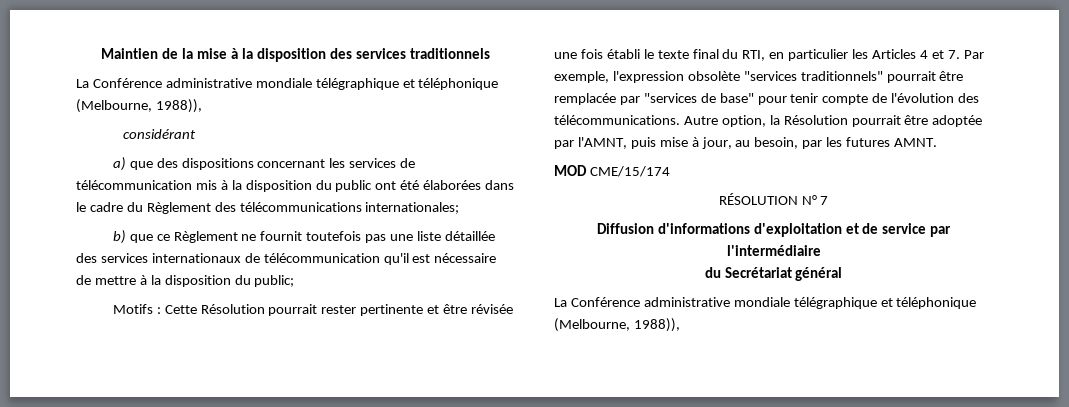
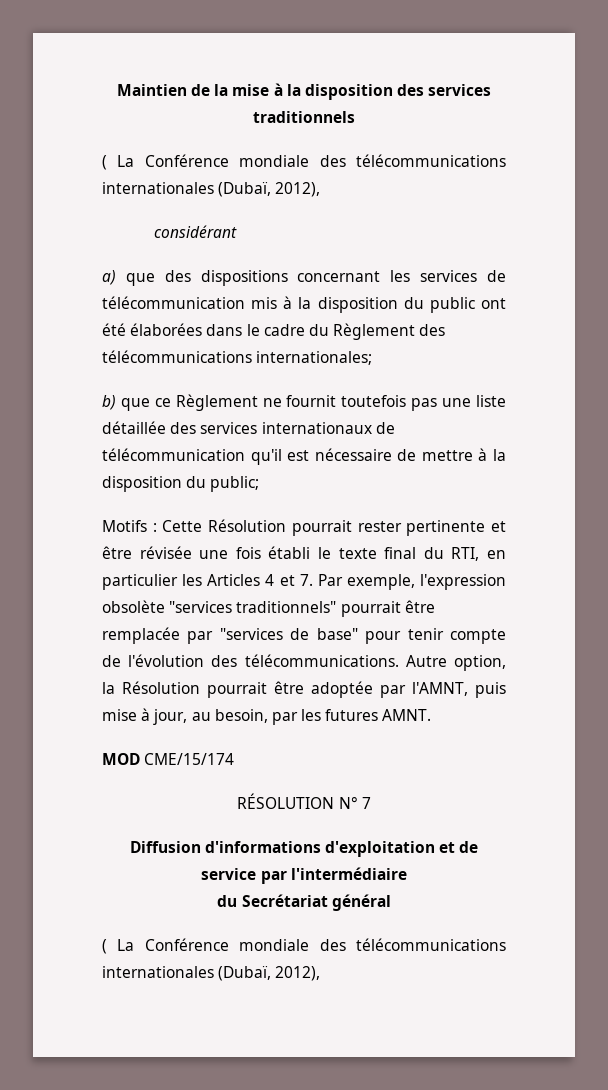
  Maintien de la mise à la disposition des services traditionnels
- La Conférence administrative mondiale télégraphique et téléphonique (Melbourne, 1988)),
+ ( La Conférence mondiale des télécommunications internationales (Dubaï, 2012),
  du Secrétariat général
- La Conférence administrative mondiale télégraphique et téléphonique (Melbourne, 1988)),
+ ( La Conférence mondiale des télécommunications internationales (Dubaï, 2012),

